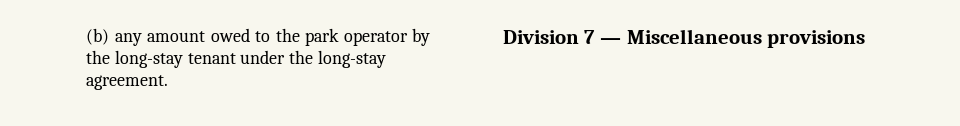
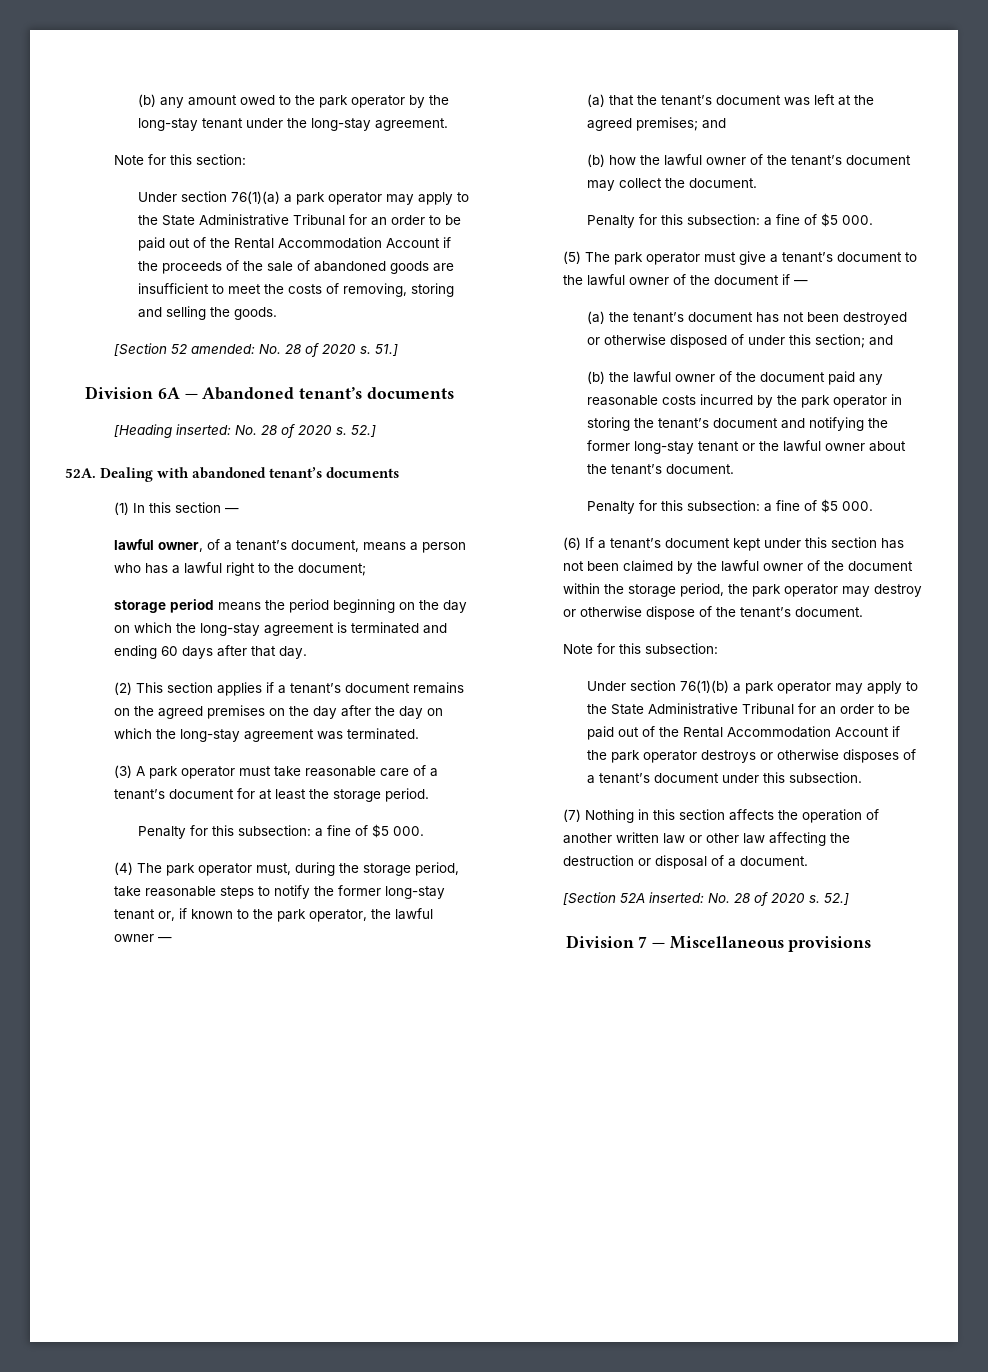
+ Note for this section:
+ Under section 76(1)(a) a park operator may apply to the State Administrative Tribunal for an order to be paid out of the Rental Accommodation Account if the proceeds of the sale of abandoned goods are insufficient to meet the costs of removing, storing and selling the goods.
+ [Section 52 amended: No. 28 of 2020 s. 51.]
+ Division 6A — Abandoned tenant’s documents
+ [Heading inserted: No. 28 of 2020 s. 52.]
+ 52A. Dealing with abandoned tenant’s documents
+ (1) In this section —
+ lawful owner, of a tenant’s document, means a person who has a lawful right to the document;
+ storage period means the period beginning on the day on which the long-stay agreement is terminated and ending 60 days after that day.
+ (2) This section applies if a tenant’s document remains on the agreed premises on the day after the day on which the long-stay agreement was terminated.
+ (3) A park operator must take reasonable care of a tenant’s document for at least the storage period.
+ Penalty for this subsection: a fine of $5 000.
+ (4) The park operator must, during the storage period, take reasonable steps to notify the former long-stay tenant or, if known to the park operator, the lawful owner —
+ (a) that the tenant’s document was left at the agreed premises; and
+ (b) how the lawful owner of the tenant’s document may collect the document.
+ Penalty for this subsection: a fine of $5 000.
+ (5) The park operator must give a tenant’s document to the lawful owner of the document if —
+ (a) the tenant’s document has not been destroyed or otherwise disposed of under this section; and
+ (b) the lawful owner of the document paid any reasonable costs incurred by the park operator in storing the tenant’s document and notifying the former long-stay tenant or the lawful owner about the tenant’s document.
+ Penalty for this subsection: a fine of $5 000.
+ (6) If a tenant’s document kept under this section has not been claimed by the lawful owner of the document within the storage period, the park operator may destroy or otherwise dispose of the tenant’s document.
+ Note for this subsection:
+ Under section 76(1)(b) a park operator may apply to the State Administrative Tribunal for an order to be paid out of the Rental Accommodation Account if the park operator destroys or otherwise disposes of a tenant’s document under this subsection.
+ (7) Nothing in this section affects the operation of another written law or other law affecting the destruction or disposal of a document.
+ [Section 52A inserted: No. 28 of 2020 s. 52.]

